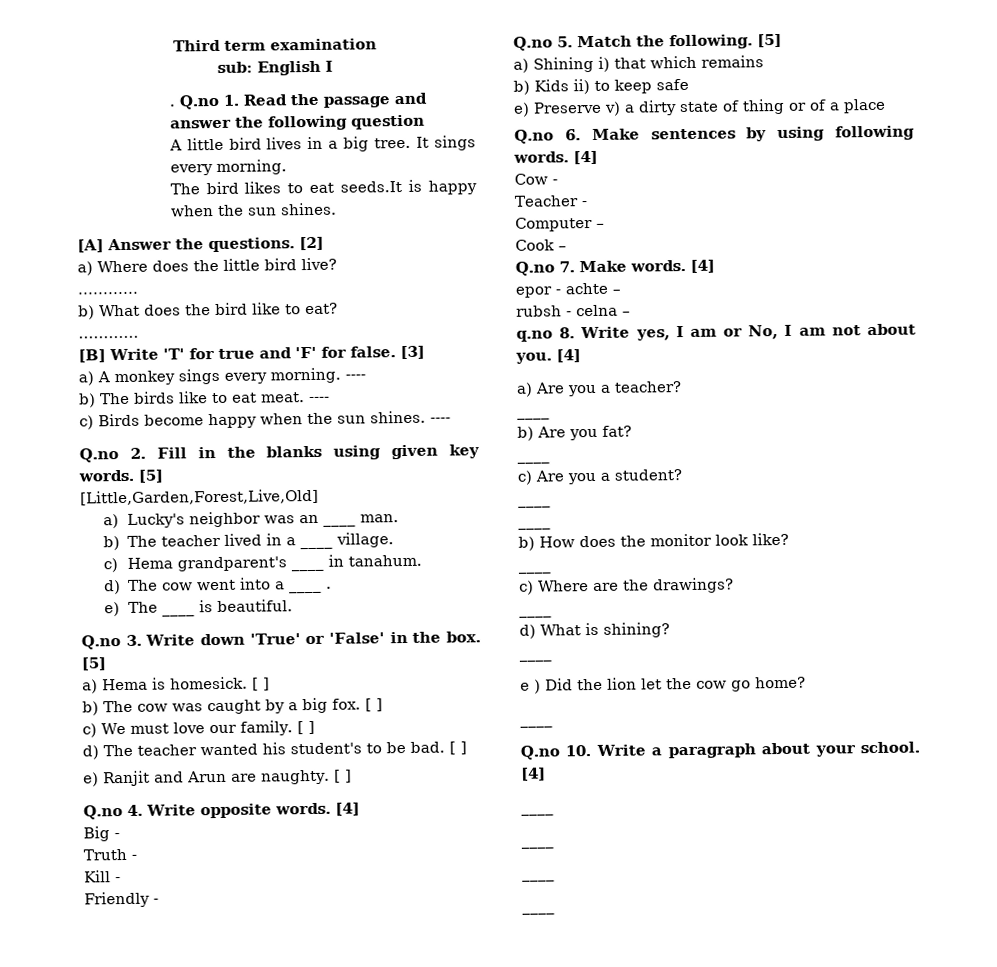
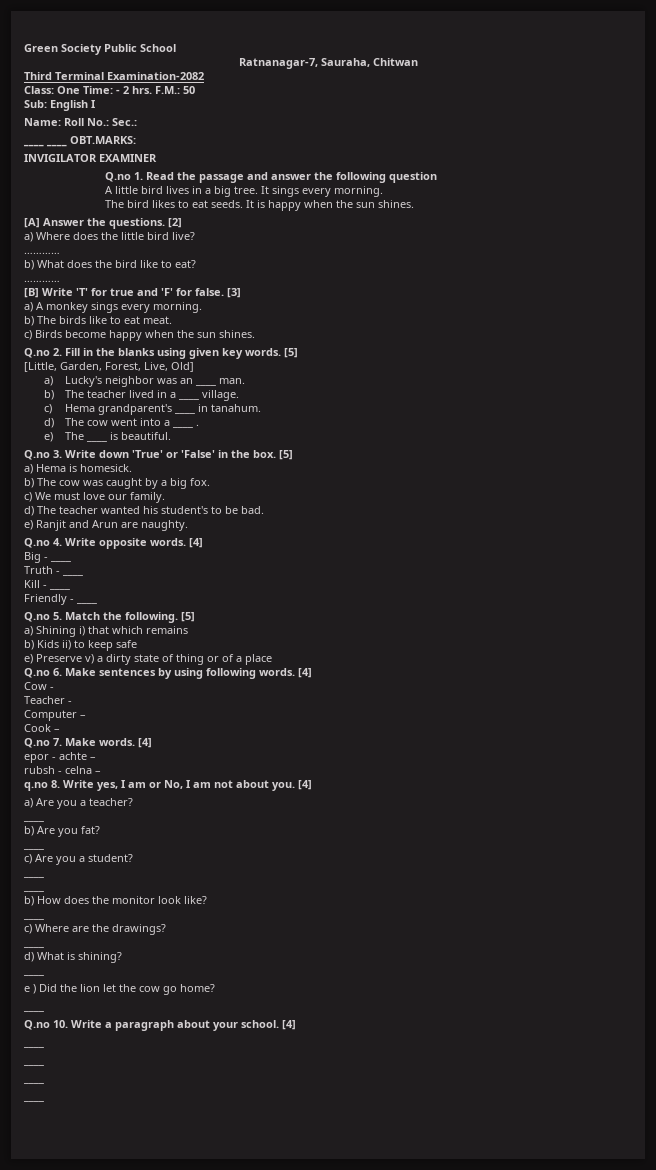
- Third term examination
- sub: English I
- . Q.no 1. Read the passage and answer the following question
+ Green Society Public School
+ Ratnanagar-7, Sauraha, Chitwan
+ Third Terminal Examination-2082
+ Class: One Time: - 2 hrs. F.M.: 50
+ Sub: English I
+ Name: Roll No.: Sec.:
+ ____ ____ OBT.MARKS:
+ INVIGILATOR EXAMINER
+ Q.no 1. Read the passage and answer the following question
- The bird likes to eat seeds.It is happy when the sun shines.
+ The bird likes to eat seeds. It is happy when the sun shines.
- a) A monkey sings every morning. ----
+ a) A monkey sings every morning.
- b) The birds like to eat meat. ----
+ b) The birds like to eat meat.
- c) Birds become happy when the sun shines. ----
+ c) Birds become happy when the sun shines.
- [Little,Garden,Forest,Live,Old]
+ [Little, Garden, Forest, Live, Old]
- a) Hema is homesick. [ ]
+ a) Hema is homesick.
- b) The cow was caught by a big fox. [ ]
+ b) The cow was caught by a big fox.
- c) We must love our family. [ ]
+ c) We must love our family.
- d) The teacher wanted his student's to be bad. [ ]
+ d) The teacher wanted his student's to be bad.
- e) Ranjit and Arun are naughty. [ ]
+ e) Ranjit and Arun are naughty.
- Big -
+ Big - ____
- Truth -
+ Truth - ____
- Kill -
+ Kill - ____
- Friendly -
+ Friendly - ____

